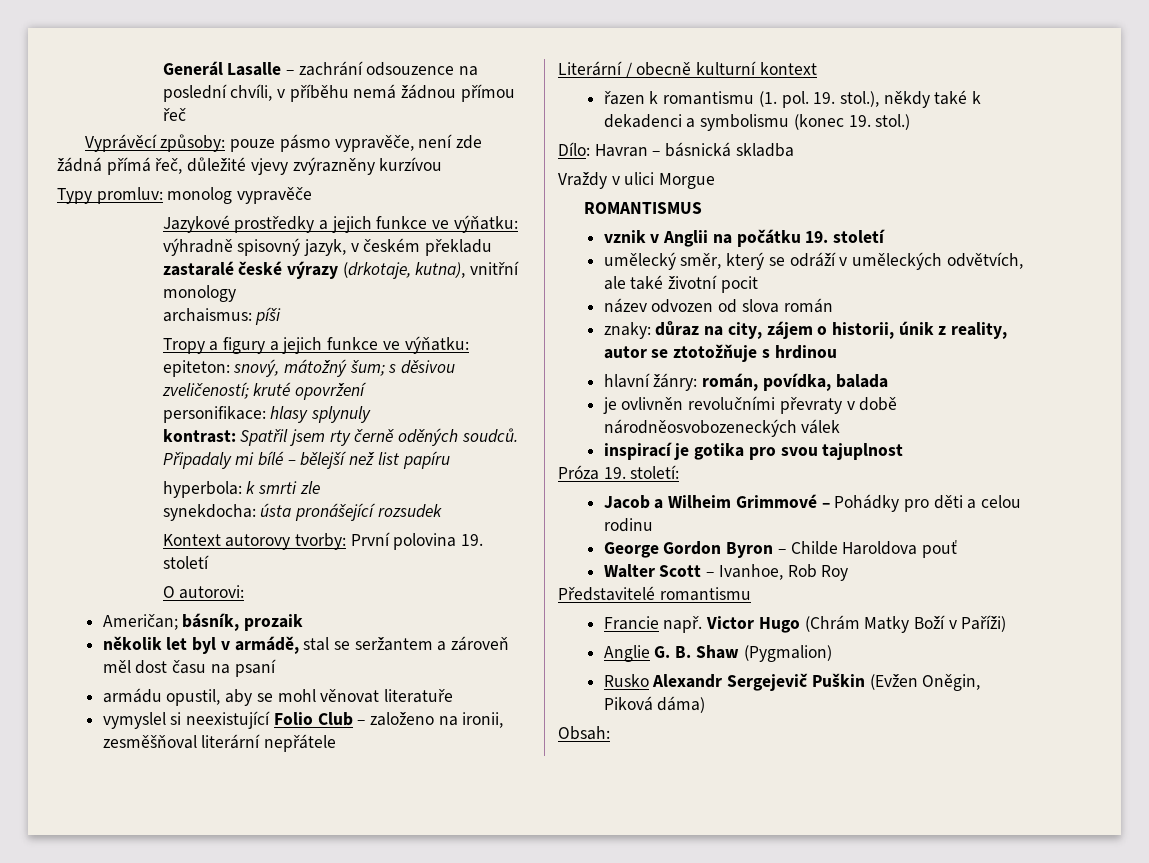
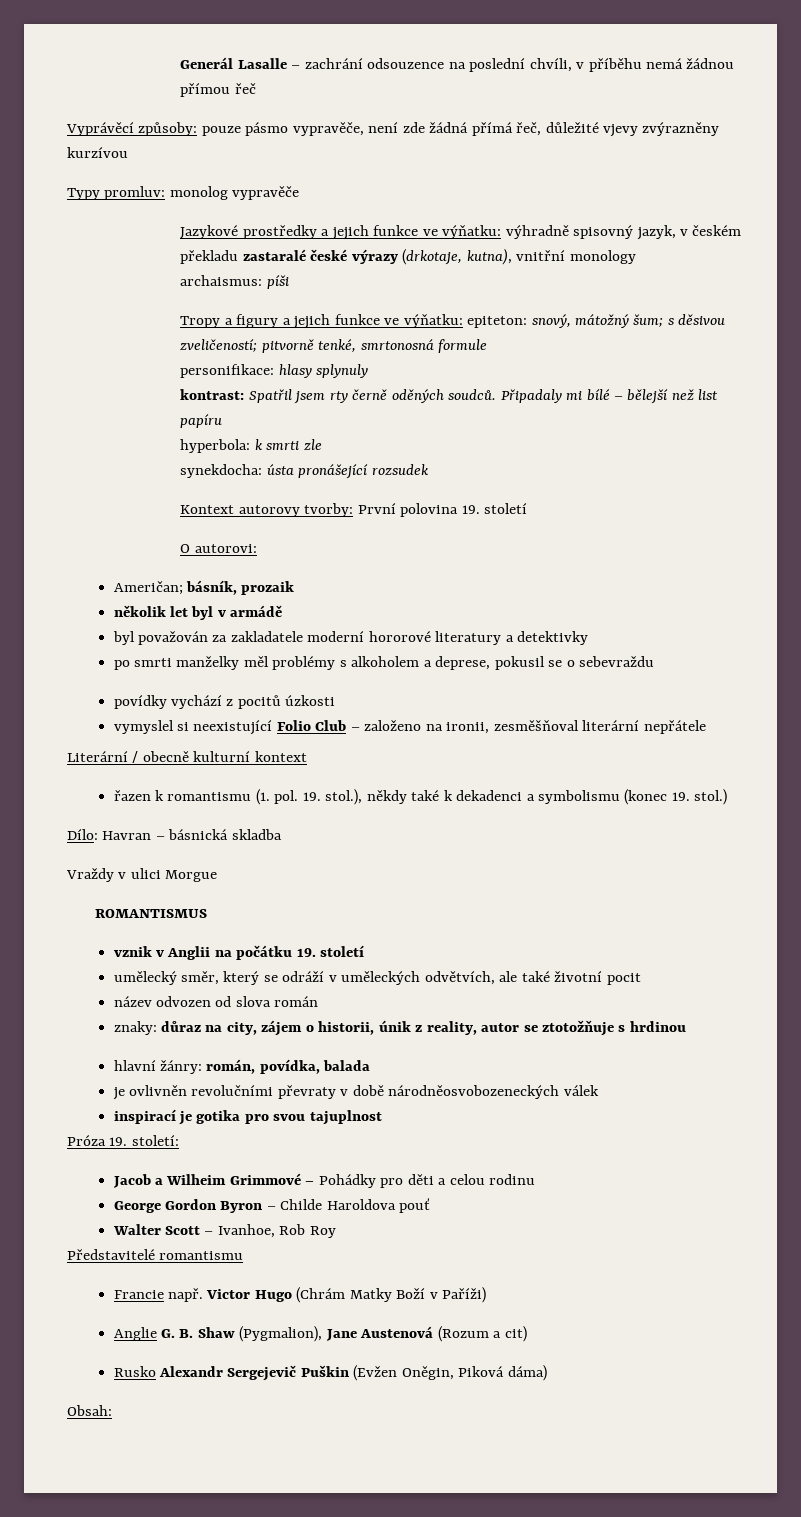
- Tropy a figury a jejich funkce ve výňatku: epiteton: snový, mátožný šum; s děsivou zveličeností; kruté opovržení
+ Tropy a figury a jejich funkce ve výňatku: epiteton: snový, mátožný šum; s děsivou zveličeností; pitvorně tenké, smrtonosná formule
- několik let byl v armádě, stal se seržantem a zároveň měl dost času na psaní
- armádu opustil, aby se mohl věnovat literatuře
+ několik let byl v armádě
+ byl považován za zakladatele moderní hororové literatury a detektivky
+ po smrti manželky měl problémy s alkoholem a deprese, pokusil se o sebevraždu
+ povídky vychází z pocitů úzkosti
- Anglie G. B. Shaw (Pygmalion)
+ Anglie G. B. Shaw (Pygmalion), Jane Austenová (Rozum a cit)

